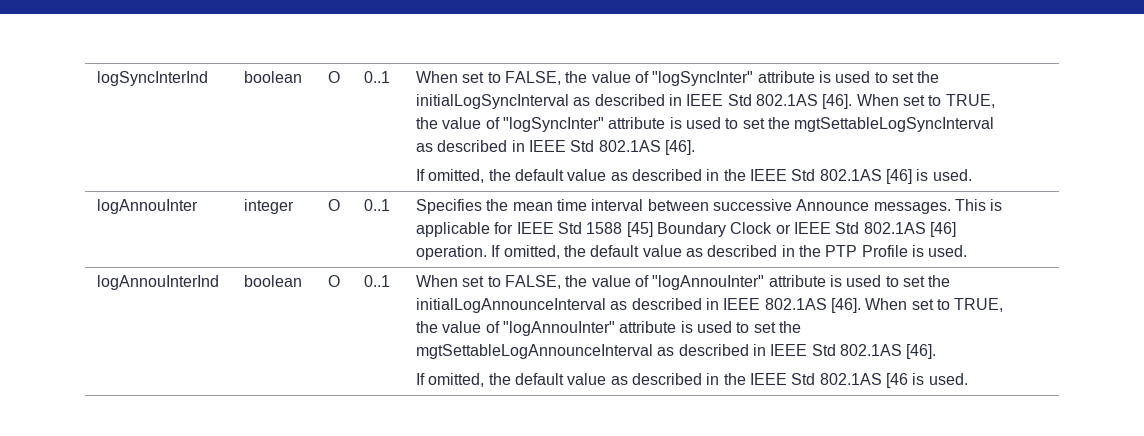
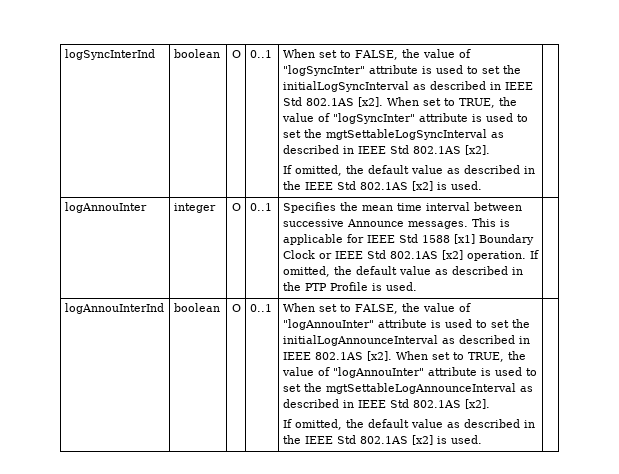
- When set to FALSE, the value of "logSyncInter" attribute is used to set the initialLogSyncInterval as described in IEEE Std 802.1AS [46].
+ When set to FALSE, the value of "logSyncInter" attribute is used to set the initialLogSyncInterval as described in IEEE Std 802.1AS [x2].
- When set to TRUE, the value of "logSyncInter" attribute is used to set the mgtSettableLogSyncInterval as described in IEEE Std 802.1AS [46].
- If omitted, the default value as described in the IEEE Std 802.1AS [46] is used.
+ When set to TRUE, the value of "logSyncInter" attribute is used to set the mgtSettableLogSyncInterval as described in IEEE Std 802.1AS [x2].
+ If omitted, the default value as described in the IEEE Std 802.1AS [x2] is used.
- This is applicable for IEEE Std 1588 [45] Boundary Clock or IEEE Std 802.1AS [46] operation.
+ This is applicable for IEEE Std 1588 [x1] Boundary Clock or IEEE Std 802.1AS [x2] operation.
- When set to FALSE, the value of "logAnnouInter" attribute is used to set the initialLogAnnounceInterval as described in IEEE 802.1AS [46].
+ When set to FALSE, the value of "logAnnouInter" attribute is used to set the initialLogAnnounceInterval as described in IEEE 802.1AS [x2].
- When set to TRUE, the value of "logAnnouInter" attribute is used to set the mgtSettableLogAnnounceInterval as described in IEEE Std 802.1AS [46].
- If omitted, the default value as described in the IEEE Std 802.1AS [46 is used.
+ When set to TRUE, the value of "logAnnouInter" attribute is used to set the mgtSettableLogAnnounceInterval as described in IEEE Std 802.1AS [x2].
+ If omitted, the default value as described in the IEEE Std 802.1AS [x2] is used.

